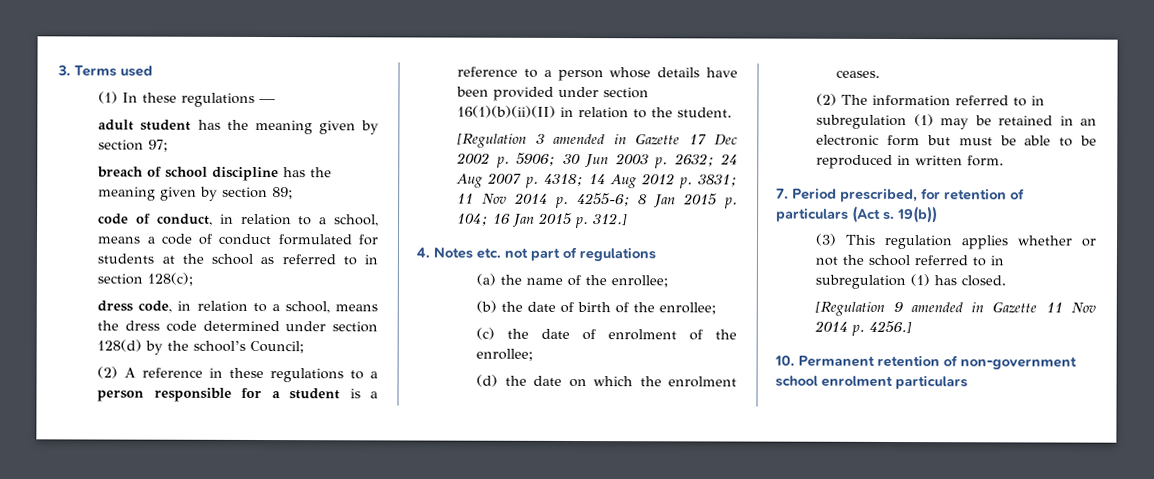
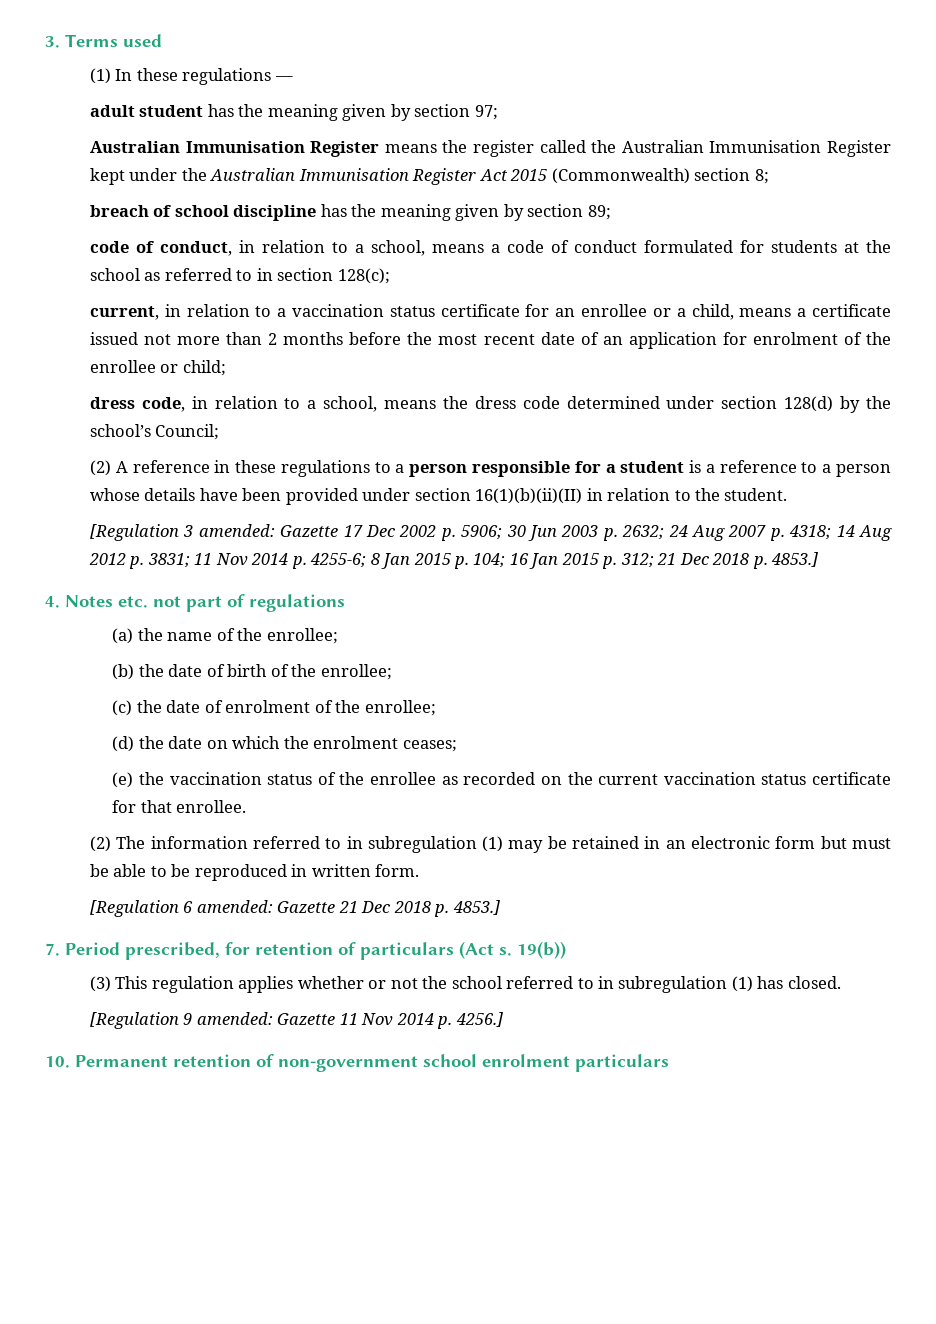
+ Australian Immunisation Register means the register called the Australian Immunisation Register kept under the Australian Immunisation Register Act 2015 (Commonwealth) section 8;
+ current, in relation to a vaccination status certificate for an enrollee or a child, means a certificate issued not more than 2 months before the most recent date of an application for enrolment of the enrollee or child;
- [Regulation 3 amended in Gazette 17 Dec 2002 p. 5906; 30 Jun 2003 p. 2632; 24 Aug 2007 p. 4318; 14 Aug 2012 p. 3831; 11 Nov 2014 p. 4255-6; 8 Jan 2015 p. 104; 16 Jan 2015 p. 312.]
+ [Regulation 3 amended: Gazette 17 Dec 2002 p. 5906; 30 Jun 2003 p. 2632; 24 Aug 2007 p. 4318; 14 Aug 2012 p. 3831; 11 Nov 2014 p. 4255-6; 8 Jan 2015 p. 104; 16 Jan 2015 p. 312; 21 Dec 2018 p. 4853.]
- (d) the date on which the enrolment ceases.
+ (d) the date on which the enrolment ceases;
+ (e) the vaccination status of the enrollee as recorded on the current vaccination status certificate for that enrollee.
+ [Regulation 6 amended: Gazette 21 Dec 2018 p. 4853.]
- [Regulation 9 amended in Gazette 11 Nov 2014 p. 4256.]
+ [Regulation 9 amended: Gazette 11 Nov 2014 p. 4256.]

